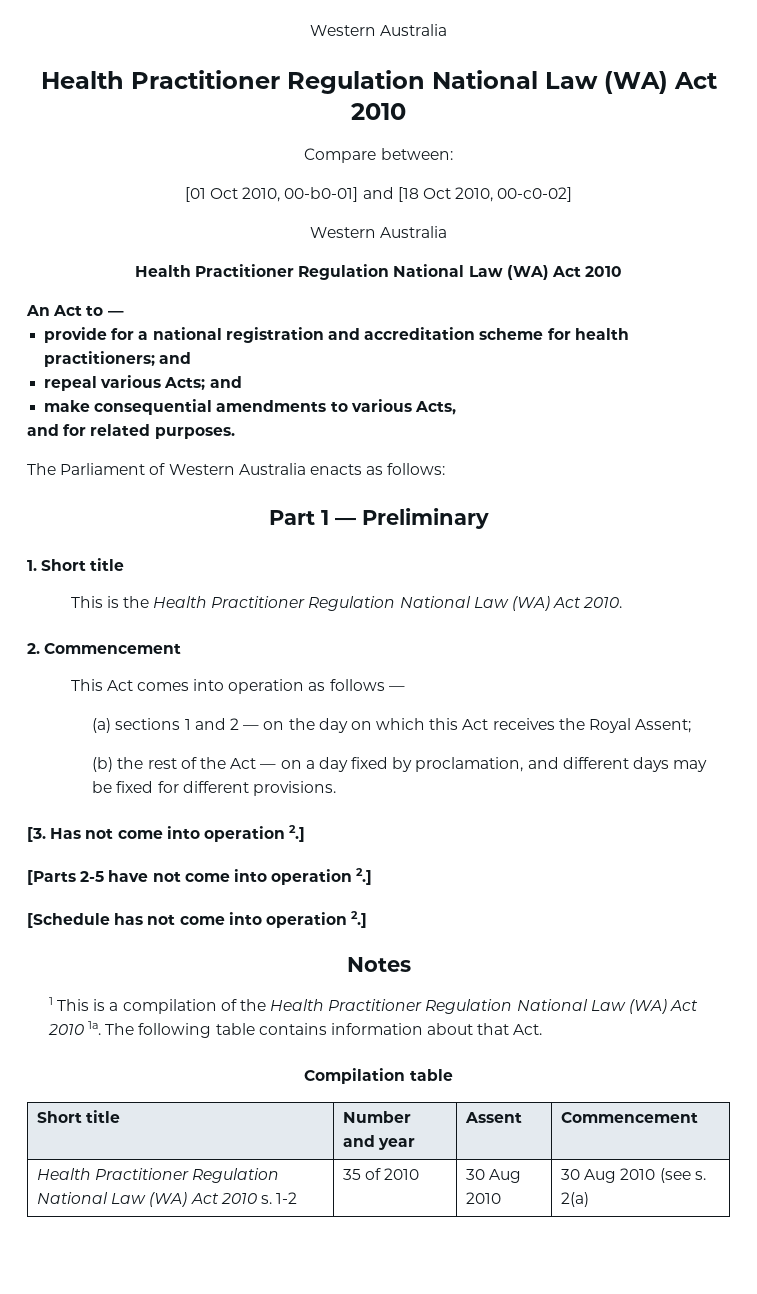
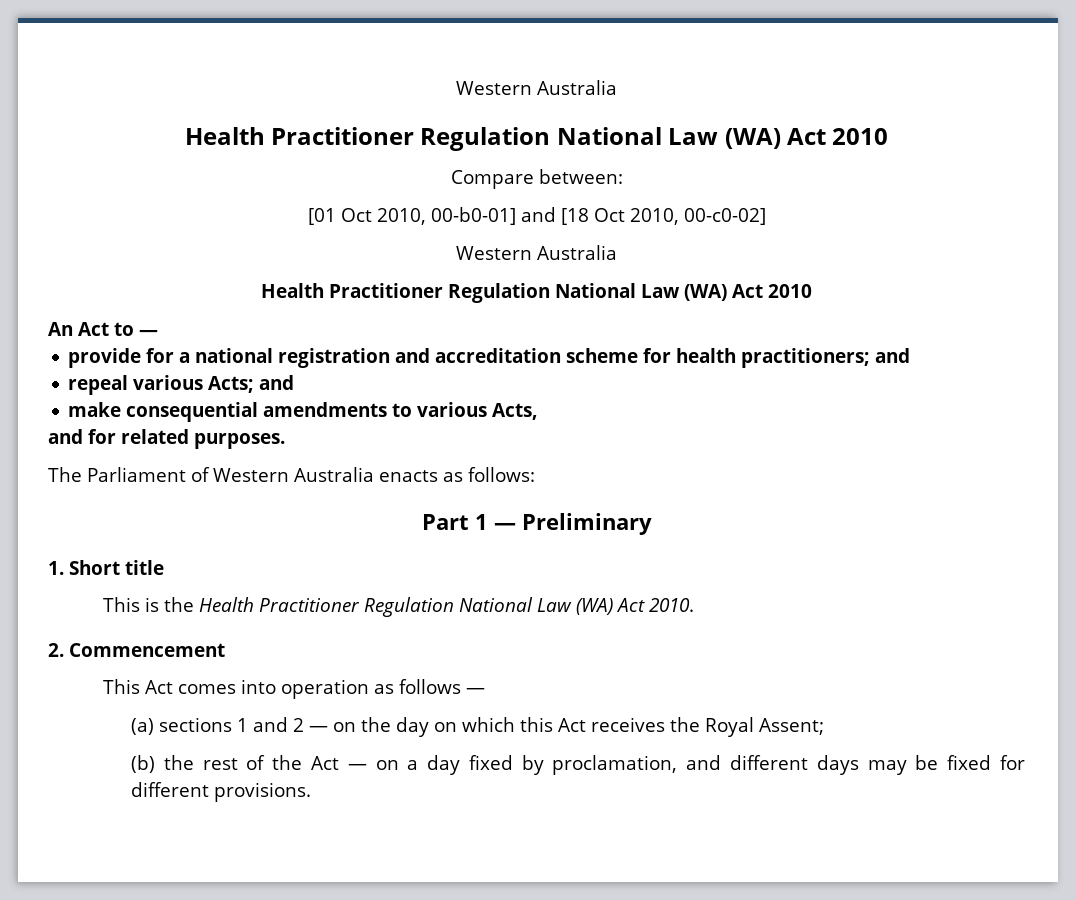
- [3. Has not come into operation 2.]
- [Parts 2-5 have not come into operation 2.]
- [Schedule has not come into operation 2.]
- Notes
- 1 This is a compilation of the Health Practitioner Regulation National Law (WA) Act 2010 1a. The following table contains information about that Act.
- Compilation table
- Short title | Number and year | Assent | Commencement
- Health Practitioner Regulation National Law (WA) Act 2010 s. 1-2 | 35 of 2010 | 30 Aug 2010 | 30 Aug 2010 (see s. 2(a)

